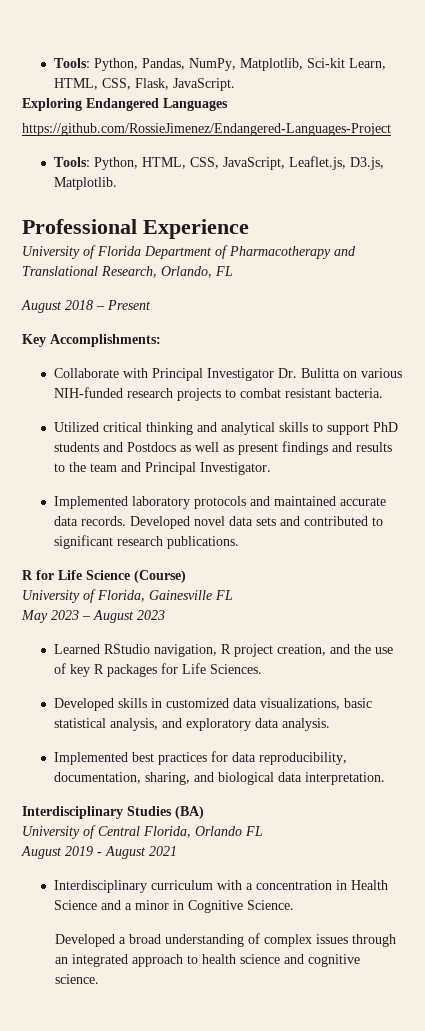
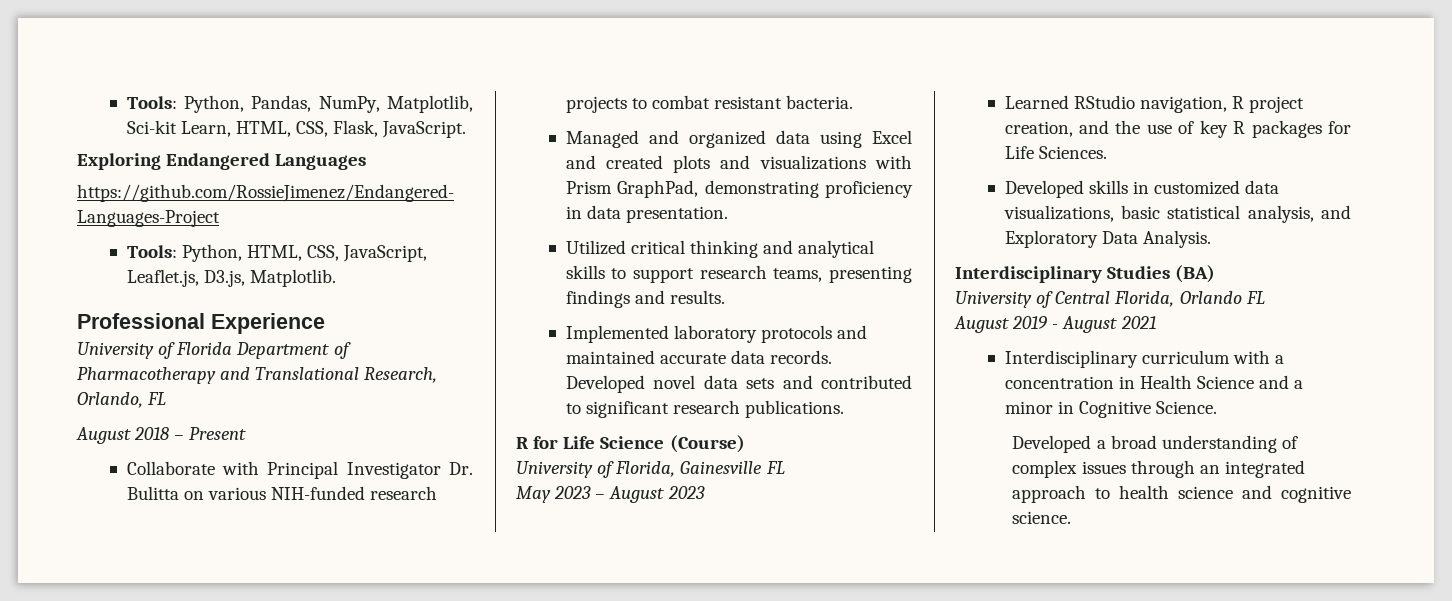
- Key Accomplishments:
+ Managed and organized data using Excel and created plots and visualizations with Prism GraphPad, demonstrating proficiency in data presentation.
- Utilized critical thinking and analytical skills to support PhD students and Postdocs as well as present findings and results to the team and Principal Investigator.
+ Utilized critical thinking and analytical skills to support research teams, presenting findings and results.
- Developed skills in customized data visualizations, basic statistical analysis, and exploratory data analysis.
- Implemented best practices for data reproducibility, documentation, sharing, and biological data interpretation.
+ Developed skills in customized data visualizations, basic statistical analysis, and Exploratory Data Analysis.

